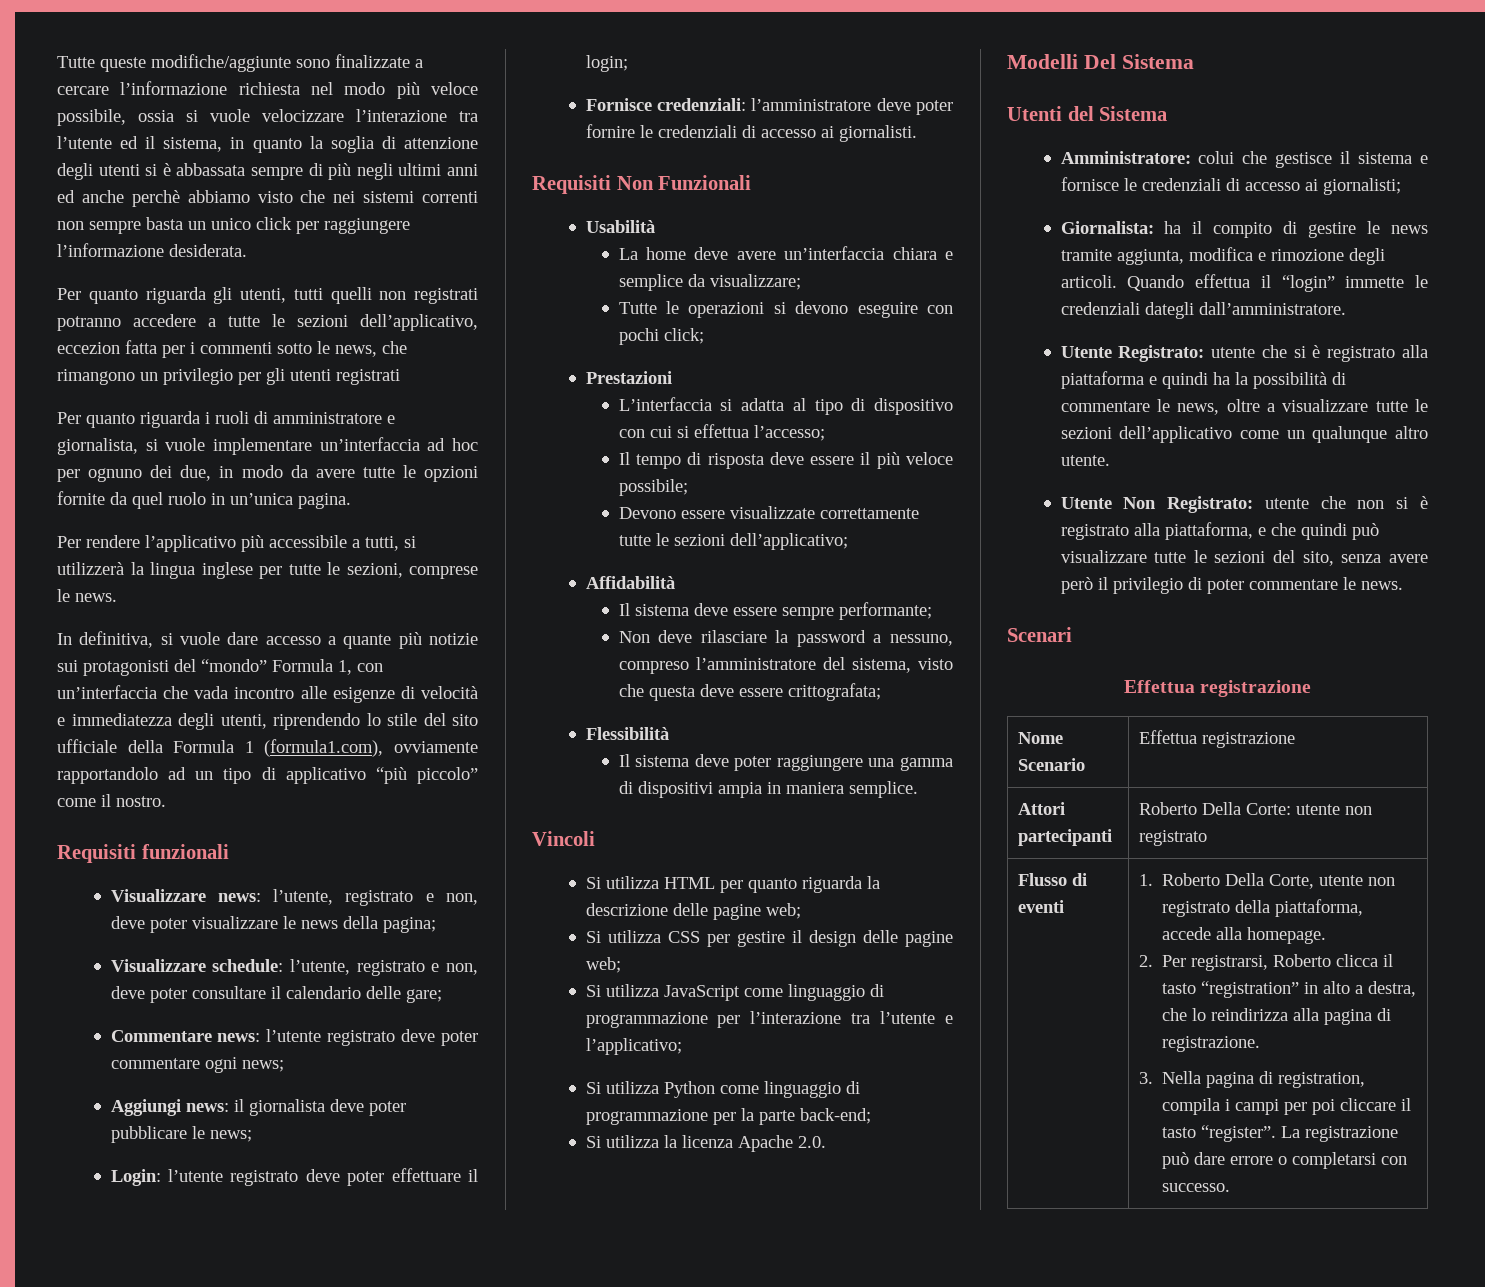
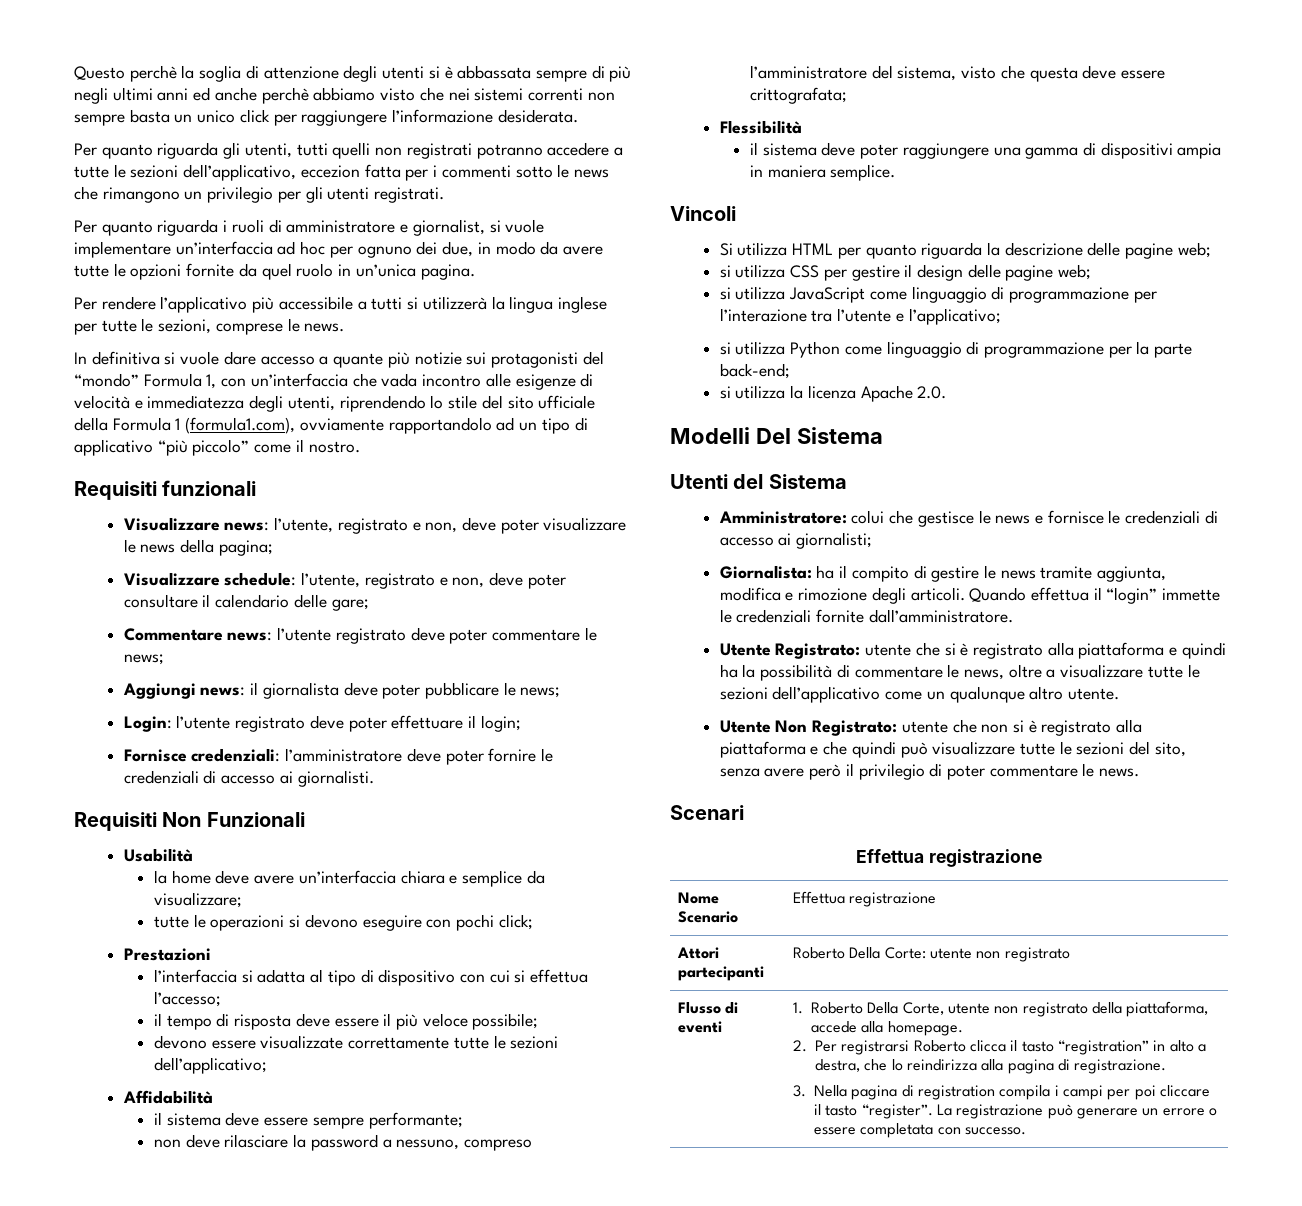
- Tutte queste modifiche/aggiunte sono finalizzate a cercare l’informazione richiesta nel modo più veloce possibile, ossia si vuole velocizzare l’interazione tra l’utente ed il sistema, in quanto la soglia di attenzione degli utenti si è abbassata sempre di più negli ultimi anni ed anche perchè abbiamo visto che nei sistemi correnti non sempre basta un unico click per raggiungere l’informazione desiderata.
+ Questo perchè la soglia di attenzione degli utenti si è abbassata sempre di più negli ultimi anni ed anche perchè abbiamo visto che nei sistemi correnti non sempre basta un unico click per raggiungere l’informazione desiderata.
- Per quanto riguarda gli utenti, tutti quelli non registrati potranno accedere a tutte le sezioni dell’applicativo, eccezion fatta per i commenti sotto le news, che rimangono un privilegio per gli utenti registrati
+ Per quanto riguarda gli utenti, tutti quelli non registrati potranno accedere a tutte le sezioni dell’applicativo, eccezion fatta per i commenti sotto le news che rimangono un privilegio per gli utenti registrati.
- Per quanto riguarda i ruoli di amministratore e giornalista, si vuole implementare un’interfaccia ad hoc per ognuno dei due, in modo da avere tutte le opzioni fornite da quel ruolo in un’unica pagina.
+ Per quanto riguarda i ruoli di amministratore e giornalist, si vuole implementare un’interfaccia ad hoc per ognuno dei due, in modo da avere tutte le opzioni fornite da quel ruolo in un’unica pagina.
- Per rendere l’applicativo più accessibile a tutti, si utilizzerà la lingua inglese per tutte le sezioni, comprese le news.
+ Per rendere l’applicativo più accessibile a tutti si utilizzerà la lingua inglese per tutte le sezioni, comprese le news.
- In definitiva, si vuole dare accesso a quante più notizie sui protagonisti del “mondo” Formula 1, con un’interfaccia che vada incontro alle esigenze di velocità e immediatezza degli utenti, riprendendo lo stile del sito ufficiale della Formula 1 (formula1.com), ovviamente rapportandolo ad un tipo di applicativo “più piccolo” come il nostro.
+ In definitiva si vuole dare accesso a quante più notizie sui protagonisti del “mondo” Formula 1, con un’interfaccia che vada incontro alle esigenze di velocità e immediatezza degli utenti, riprendendo lo stile del sito ufficiale della Formula 1 (formula1.com), ovviamente rapportandolo ad un tipo di applicativo “più piccolo” come il nostro.
- Commentare news: l’utente registrato deve poter commentare ogni news;
+ Commentare news: l’utente registrato deve poter commentare le news;
- La home deve avere un’interfaccia chiara e semplice da visualizzare;
+ la home deve avere un’interfaccia chiara e semplice da visualizzare;
- Tutte le operazioni si devono eseguire con pochi click;
+ tutte le operazioni si devono eseguire con pochi click;
- L’interfaccia si adatta al tipo di dispositivo con cui si effettua l’accesso;
+ l’interfaccia si adatta al tipo di dispositivo con cui si effettua l’accesso;
- Il tempo di risposta deve essere il più veloce possibile;
+ il tempo di risposta deve essere il più veloce possibile;
- Devono essere visualizzate correttamente tutte le sezioni dell’applicativo;
+ devono essere visualizzate correttamente tutte le sezioni dell’applicativo;
- Il sistema deve essere sempre performante;
+ il sistema deve essere sempre performante;
- Non deve rilasciare la password a nessuno, compreso l’amministratore del sistema, visto che questa deve essere crittografata;
+ non deve rilasciare la password a nessuno, compreso l’amministratore del sistema, visto che questa deve essere crittografata;
- Il sistema deve poter raggiungere una gamma di dispositivi ampia in maniera semplice.
+ il sistema deve poter raggiungere una gamma di dispositivi ampia in maniera semplice.
- Si utilizza CSS per gestire il design delle pagine web;
+ si utilizza CSS per gestire il design delle pagine web;
- Si utilizza JavaScript come linguaggio di programmazione per l’interazione tra l’utente e l’applicativo;
+ si utilizza JavaScript come linguaggio di programmazione per l’interazione tra l’utente e l’applicativo;
- Si utilizza Python come linguaggio di programmazione per la parte back-end;
+ si utilizza Python come linguaggio di programmazione per la parte back-end;
- Si utilizza la licenza Apache 2.0.
+ si utilizza la licenza Apache 2.0.
- Amministratore: colui che gestisce il sistema e fornisce le credenziali di accesso ai giornalisti;
+ Amministratore: colui che gestisce le news e fornisce le credenziali di accesso ai giornalisti;
- Quando effettua il “login” immette le credenziali dategli dall’amministratore.
+ Quando effettua il “login” immette le credenziali fornite dall’amministratore.
- Utente Non Registrato: utente che non si è registrato alla piattaforma, e che quindi può visualizzare tutte le sezioni del sito, senza avere però il privilegio di poter commentare le news.
+ Utente Non Registrato: utente che non si è registrato alla piattaforma e che quindi può visualizzare tutte le sezioni del sito, senza avere però il privilegio di poter commentare le news.
- 2. Per registrarsi, Roberto clicca il tasto “registration” in alto a destra, che lo reindirizza alla pagina di registrazione.
+ 2. Per registrarsi Roberto clicca il tasto “registration” in alto a destra, che lo reindirizza alla pagina di registrazione.
- 3. Nella pagina di registration, compila i campi per poi cliccare il tasto “register”.
+ 3. Nella pagina di registration compila i campi per poi cliccare il tasto “register”.
- La registrazione può dare errore o completarsi con successo.
+ La registrazione può generare un errore o essere completata con successo.

